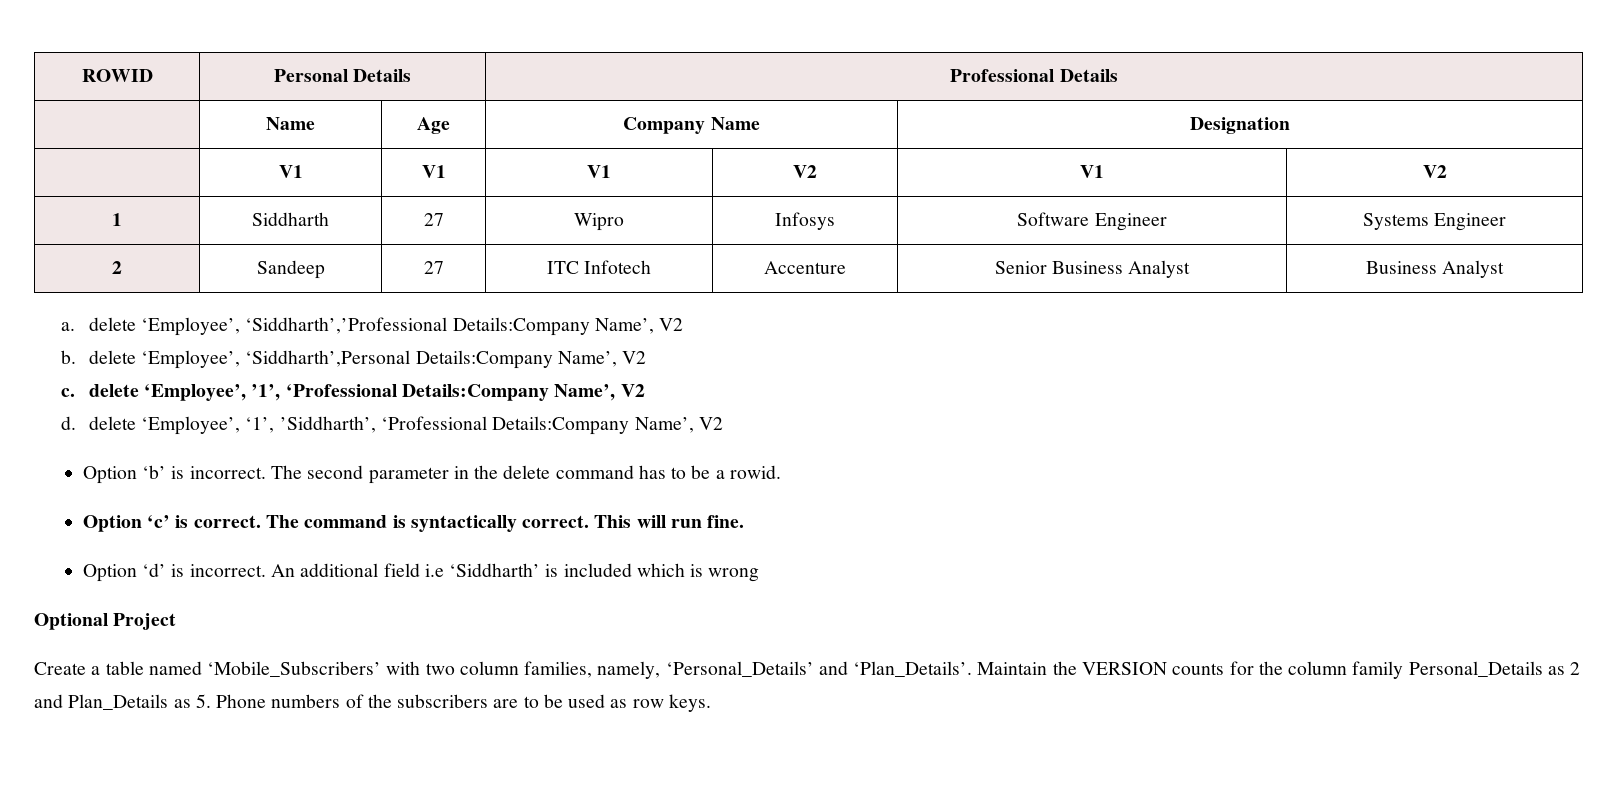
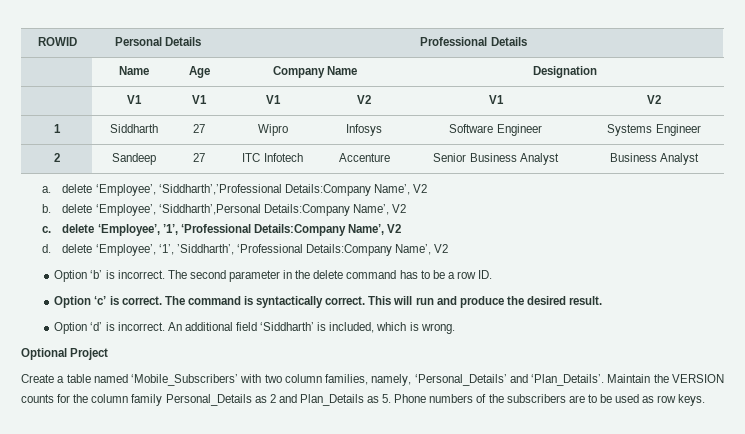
- The second parameter in the delete command has to be a rowid.
+ The second parameter in the delete command has to be a row ID.
- This will run fine.
+ This will run and produce the desired result.
- An additional field i.e ‘Siddharth’ is included which is wrong
+ An additional field ‘Siddharth’ is included, which is wrong.

